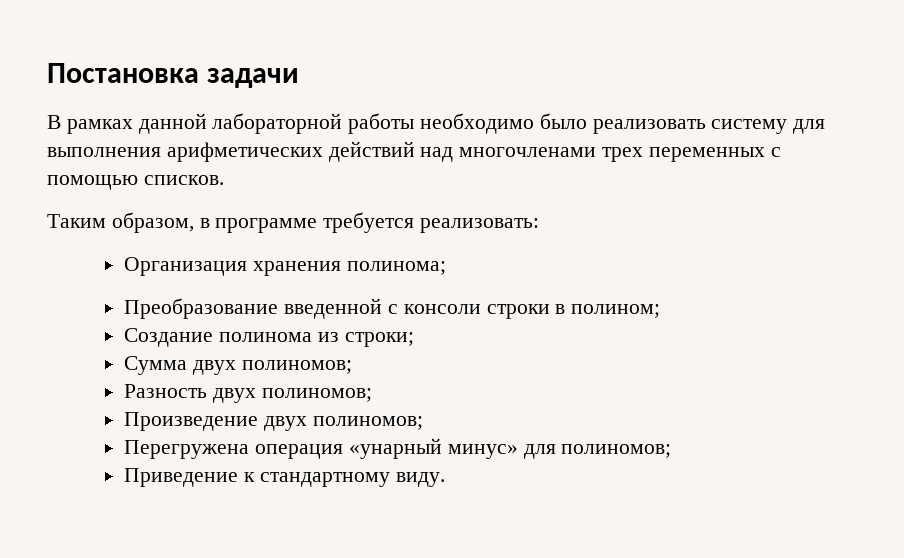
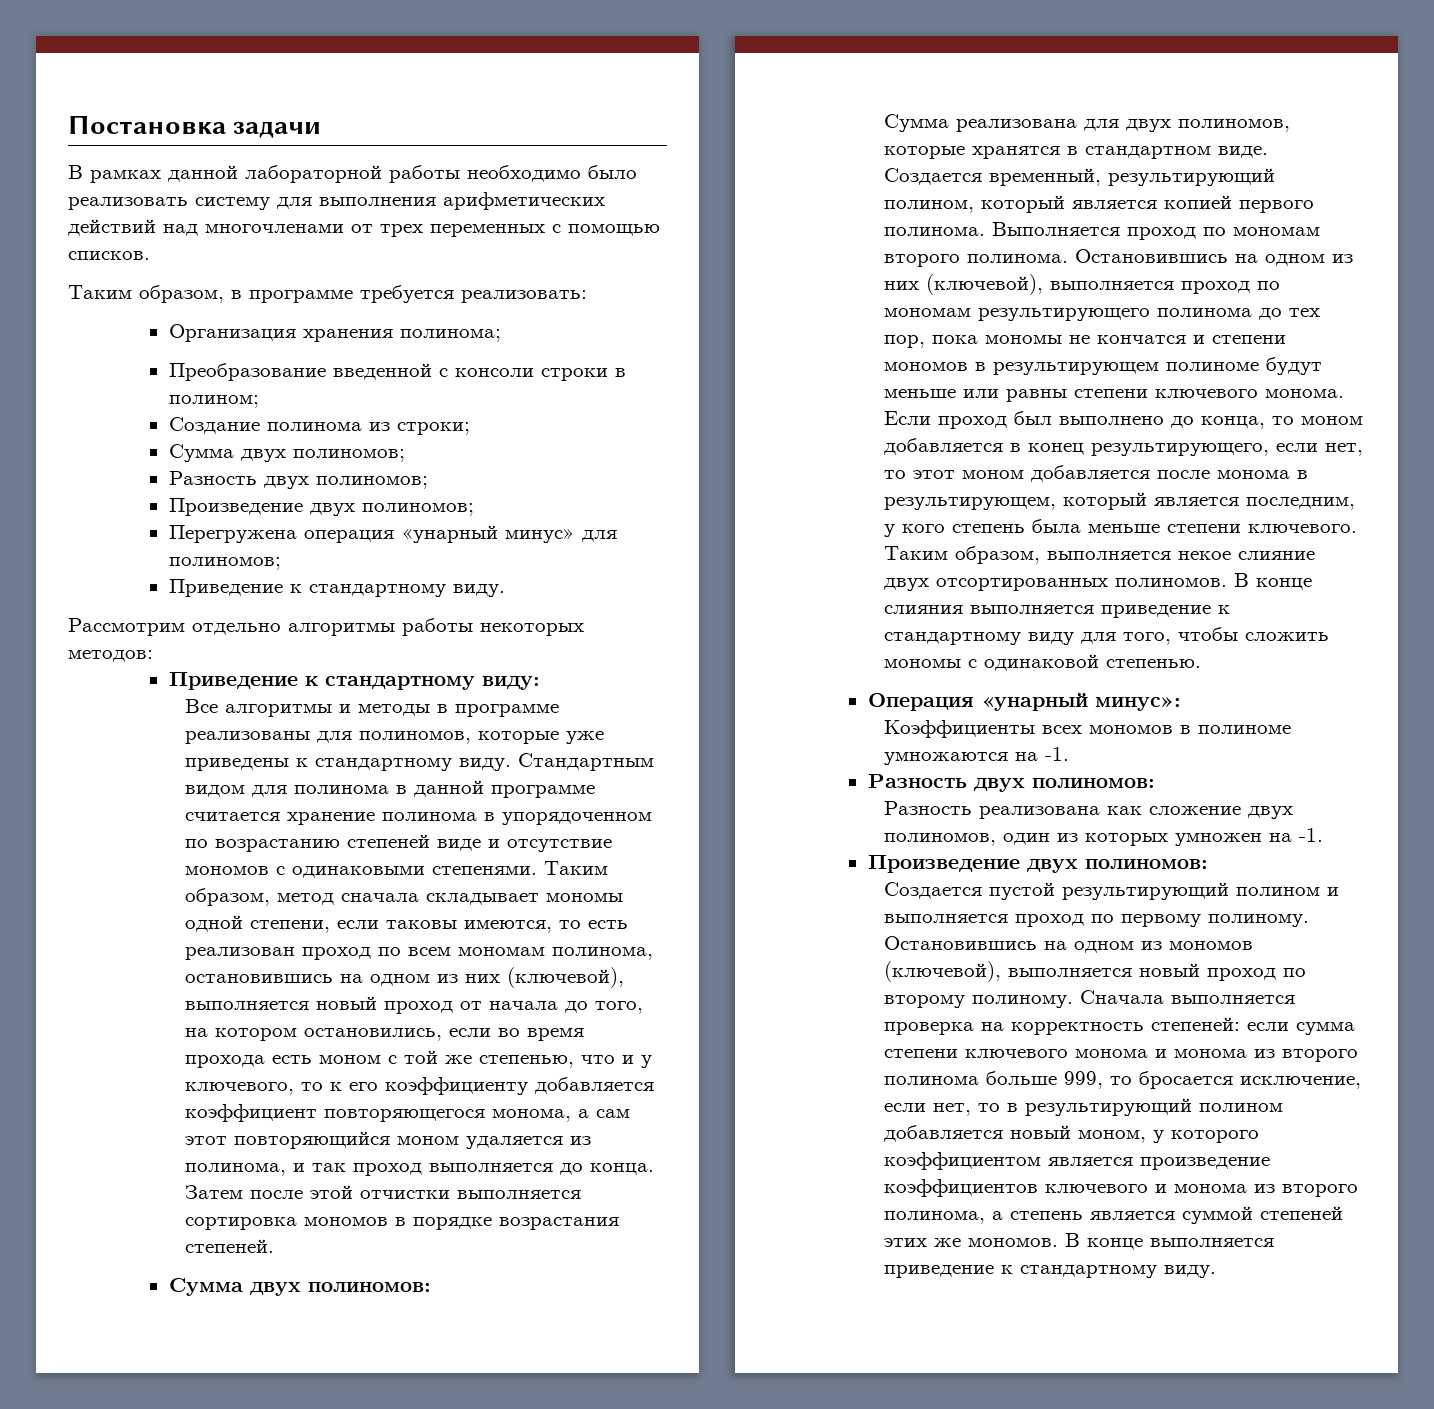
- В рамках данной лабораторной работы необходимо было реализовать систему для выполнения арифметических действий над многочленами трех переменных с помощью списков.
+ В рамках данной лабораторной работы необходимо было реализовать систему для выполнения арифметических действий над многочленами от трех переменных с помощью списков.
+ Рассмотрим отдельно алгоритмы работы некоторых методов:
+ Приведение к стандартному виду:
+ Все алгоритмы и методы в программе реализованы для полиномов, которые уже приведены к стандартному виду. Стандартным видом для полинома в данной программе считается хранение полинома в упорядоченном по возрастанию степеней виде и отсутствие мономов с одинаковыми степенями. Таким образом, метод сначала складывает мономы одной степени, если таковы имеются, то есть реализован проход по всем мономам полинома, остановившись на одном из них (ключевой), выполняется новый проход от начала до того, на котором остановились, если во время прохода есть моном с той же степенью, что и у ключевого, то к его коэффициенту добавляется коэффициент повторяющегося монома, а сам этот повторяющийся моном удаляется из полинома, и так проход выполняется до конца. Затем после этой отчистки выполняется сортировка мономов в порядке возрастания степеней.
+ Сумма двух полиномов:
+ Сумма реализована для двух полиномов, которые хранятся в стандартном виде. Создается временный, результирующий полином, который является копией первого полинома. Выполняется проход по мономам второго полинома. Остановившись на одном из них (ключевой), выполняется проход по мономам результирующего полинома до тех пор, пока мономы не кончатся и степени мономов в результирующем полиноме будут меньше или равны степени ключевого монома. Если проход был выполнено до конца, то моном добавляется в конец результирующего, если нет, то этот моном добавляется после монома в результирующем, который является последним, у кого степень была меньше степени ключевого. Таким образом, выполняется некое слияние двух отсортированных полиномов. В конце слияния выполняется приведение к стандартному виду для того, чтобы сложить мономы с одинаковой степенью.
+ Операция «унарный минус»:
+ Коэффициенты всех мономов в полиноме умножаются на -1.
+ Разность двух полиномов:
+ Разность реализована как сложение двух полиномов, один из которых умножен на -1.
+ Произведение двух полиномов:
+ Создается пустой результирующий полином и выполняется проход по первому полиному. Остановившись на одном из мономов (ключевой), выполняется новый проход по второму полиному. Сначала выполняется проверка на корректность степеней: если сумма степени ключевого монома и монома из второго полинома больше 999, то бросается исключение, если нет, то в результирующий полином добавляется новый моном, у которого коэффициентом является произведение коэффициентов ключевого и монома из второго полинома, а степень является суммой степеней этих же мономов. В конце выполняется приведение к стандартному виду.

